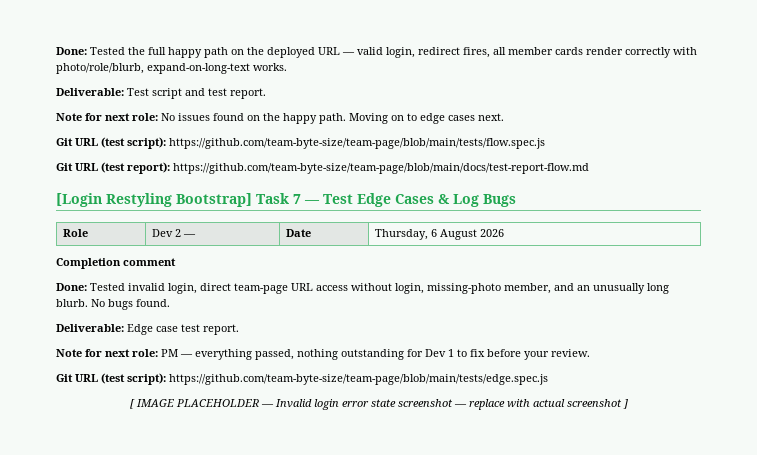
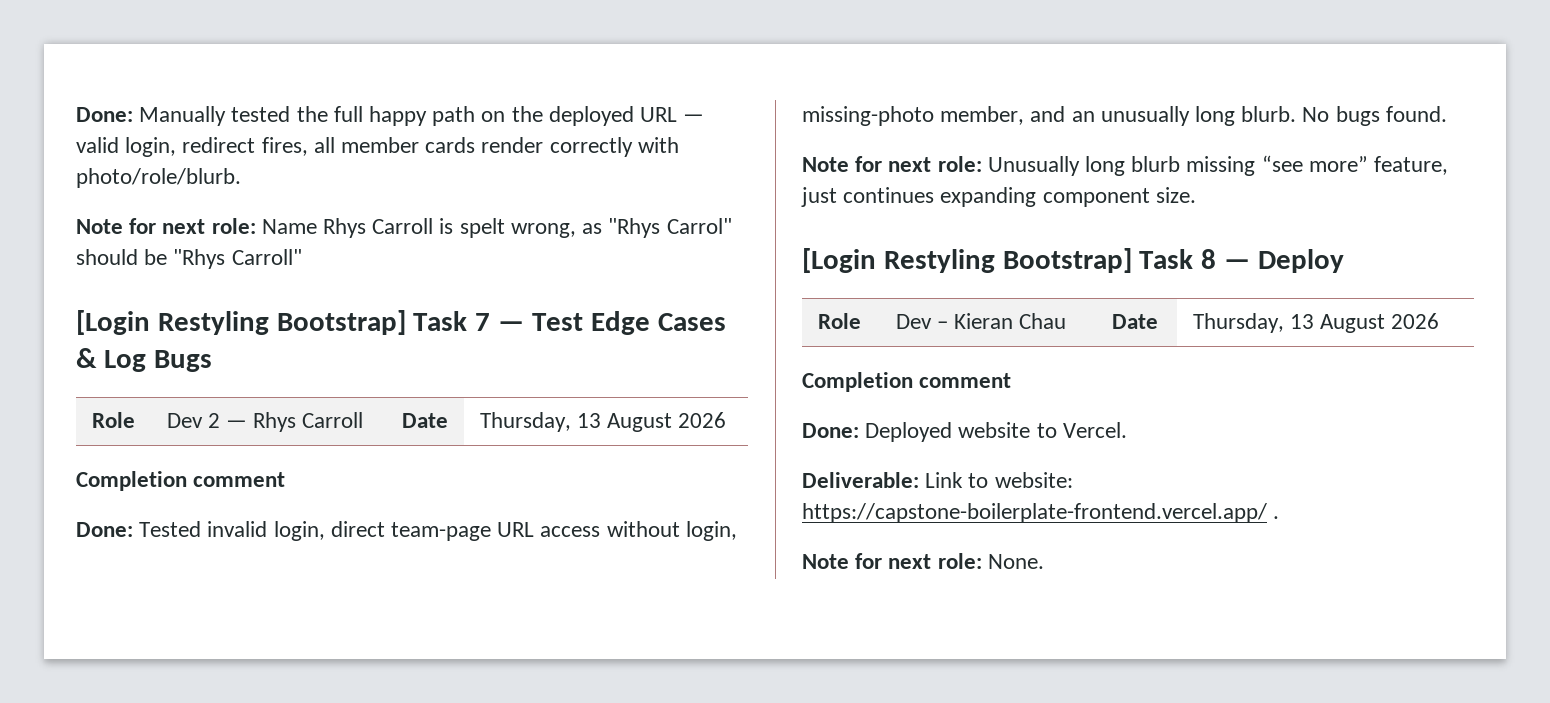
- Done: Tested the full happy path on the deployed URL — valid login, redirect fires, all member cards render correctly with photo/role/blurb, expand-on-long-text works.
- Deliverable: Test script and test report.
- Note for next role: No issues found on the happy path. Moving on to edge cases next.
- Git URL (test script): https://github.com/team-byte-size/team-page/blob/main/tests/flow.spec.js
- Git URL (test report): https://github.com/team-byte-size/team-page/blob/main/docs/test-report-flow.md
+ Done: Manually tested the full happy path on the deployed URL — valid login, redirect fires, all member cards render correctly with photo/role/blurb.
+ Note for next role: Name Rhys Carroll is spelt wrong, as "Rhys Carrol" should be "Rhys Carroll"
- Role | Dev 2 — | Date | Thursday, 6 August 2026
+ Role | Dev 2 — Rhys Carroll | Date | Thursday, 13 August 2026
- Deliverable: Edge case test report.
- Note for next role: PM — everything passed, nothing outstanding for Dev 1 to fix before your review.
- Git URL (test script): https://github.com/team-byte-size/team-page/blob/main/tests/edge.spec.js
- [ IMAGE PLACEHOLDER — Invalid login error state screenshot — replace with actual screenshot ]
+ Note for next role: Unusually long blurb missing “see more” feature, just continues expanding component size.
+ [Login Restyling Bootstrap] Task 8 — Deploy
+ Role | Dev – Kieran Chau | Date | Thursday, 13 August 2026
+ Completion comment
+ Done: Deployed website to Vercel.
+ Deliverable: Link to website: https://capstone-boilerplate-frontend.vercel.app/ .
+ Note for next role: None.

